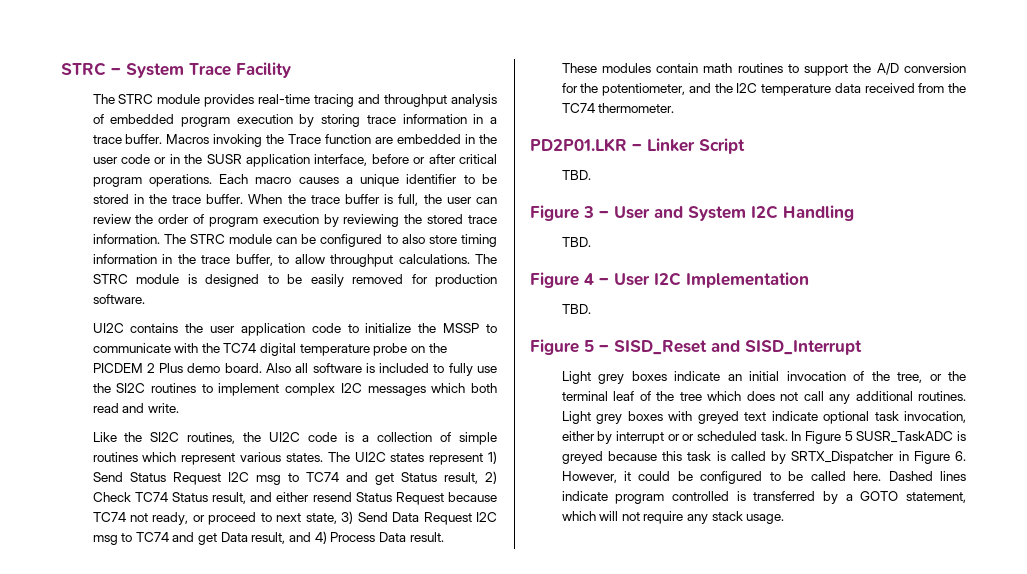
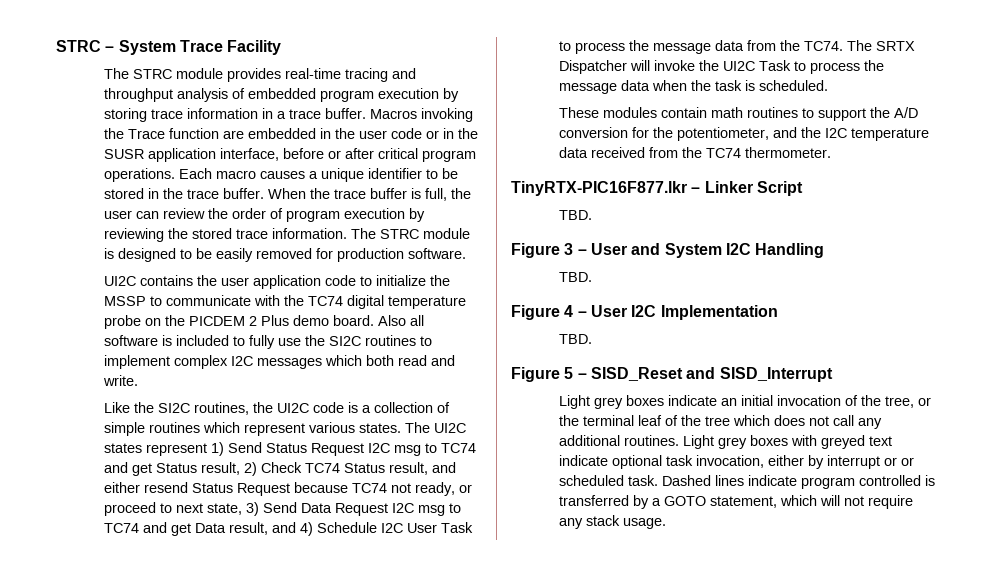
- The STRC module can be configured to also store timing information in the trace buffer, to allow throughput calculations. The STRC module is designed to be easily removed for production software.
+ The STRC module is designed to be easily removed for production software.
- The UI2C states represent 1) Send Status Request I2C msg to TC74 and get Status result, 2) Check TC74 Status result, and either resend Status Request because TC74 not ready, or proceed to next state, 3) Send Data Request I2C msg to TC74 and get Data result, and 4) Process Data result.
+ The UI2C states represent 1) Send Status Request I2C msg to TC74 and get Status result, 2) Check TC74 Status result, and either resend Status Request because TC74 not ready, or proceed to next state, 3) Send Data Request I2C msg to TC74 and get Data result, and 4) Schedule I2C User Task to process the message data from the TC74. The SRTX Dispatcher will invoke the UI2C Task to process the message data when the task is scheduled.
- PD2P01.LKR – Linker Script
+ TinyRTX-PIC16F877.lkr – Linker Script
- In Figure 5 SUSR_TaskADC is greyed because this task is called by SRTX_Dispatcher in Figure 6. However, it could be configured to be called here.

